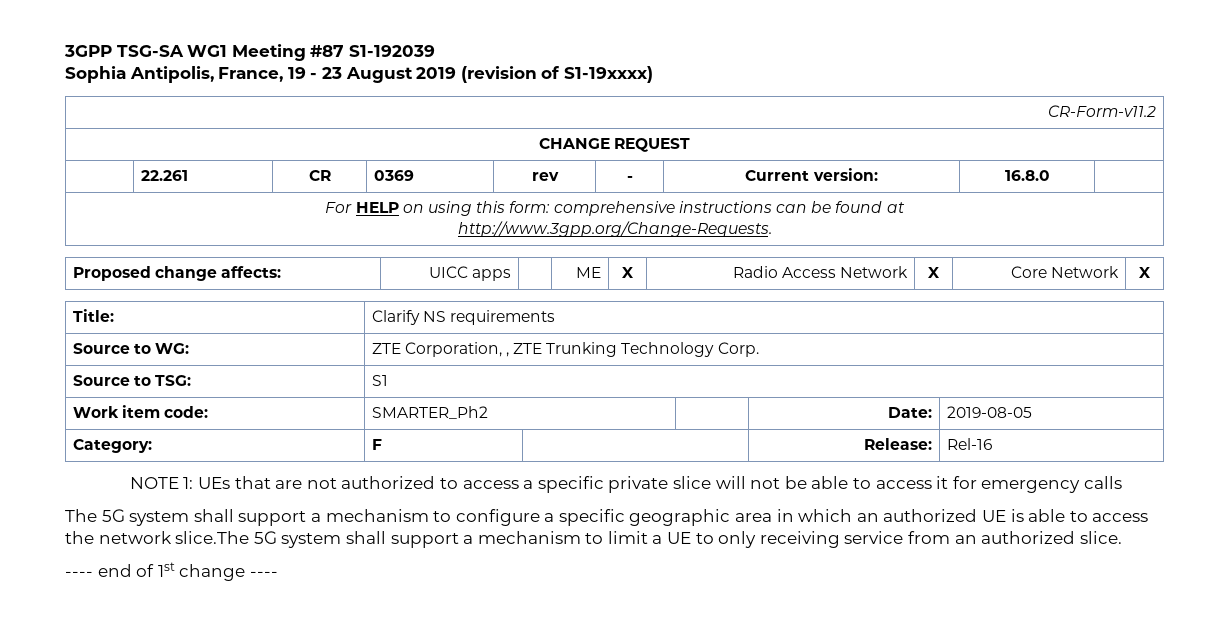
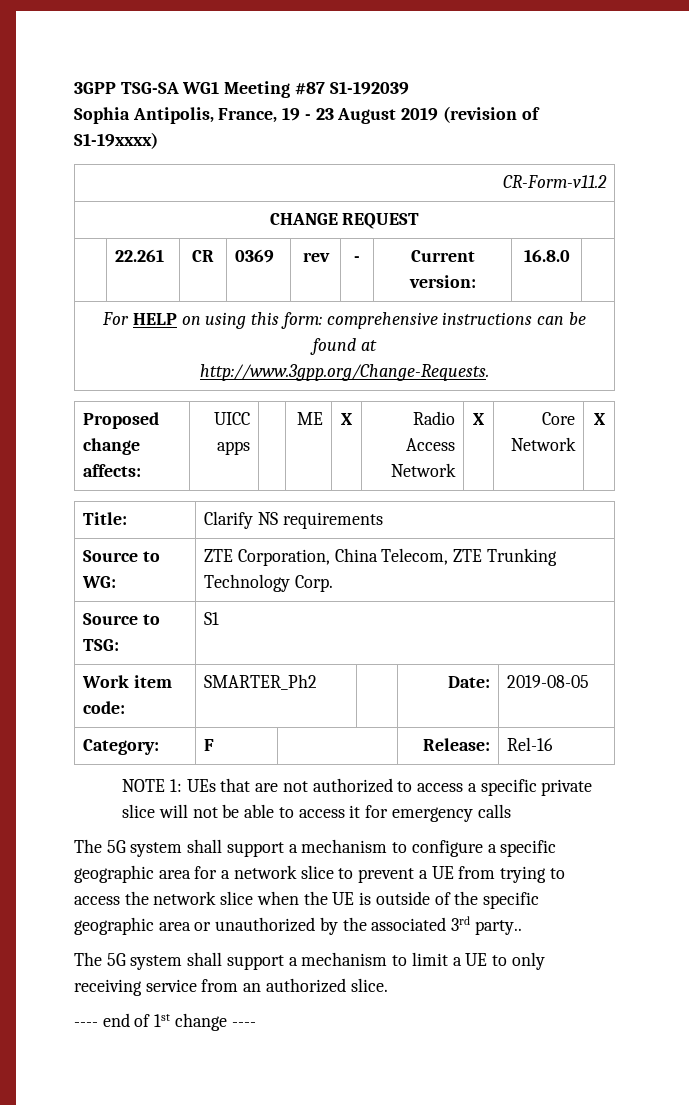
- Source to WG: | ZTE Corporation, , ZTE Trunking Technology Corp.
+ Source to WG: | ZTE Corporation, China Telecom, ZTE Trunking Technology Corp.
- The 5G system shall support a mechanism to configure a specific geographic area in which an authorized UE is able to access the network slice.The 5G system shall support a mechanism to limit a UE to only receiving service from an authorized slice.
+ The 5G system shall support a mechanism to configure a specific geographic area for a network slice to prevent a UE from trying to access the network slice when the UE is outside of the specific geographic area or unauthorized by the associated 3rd party..
+ The 5G system shall support a mechanism to limit a UE to only receiving service from an authorized slice.

